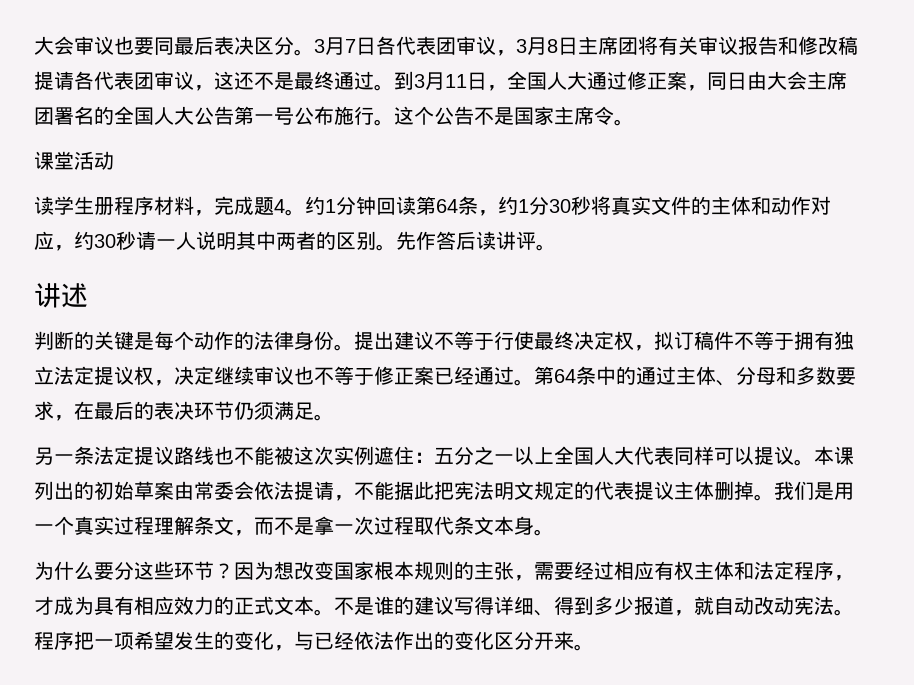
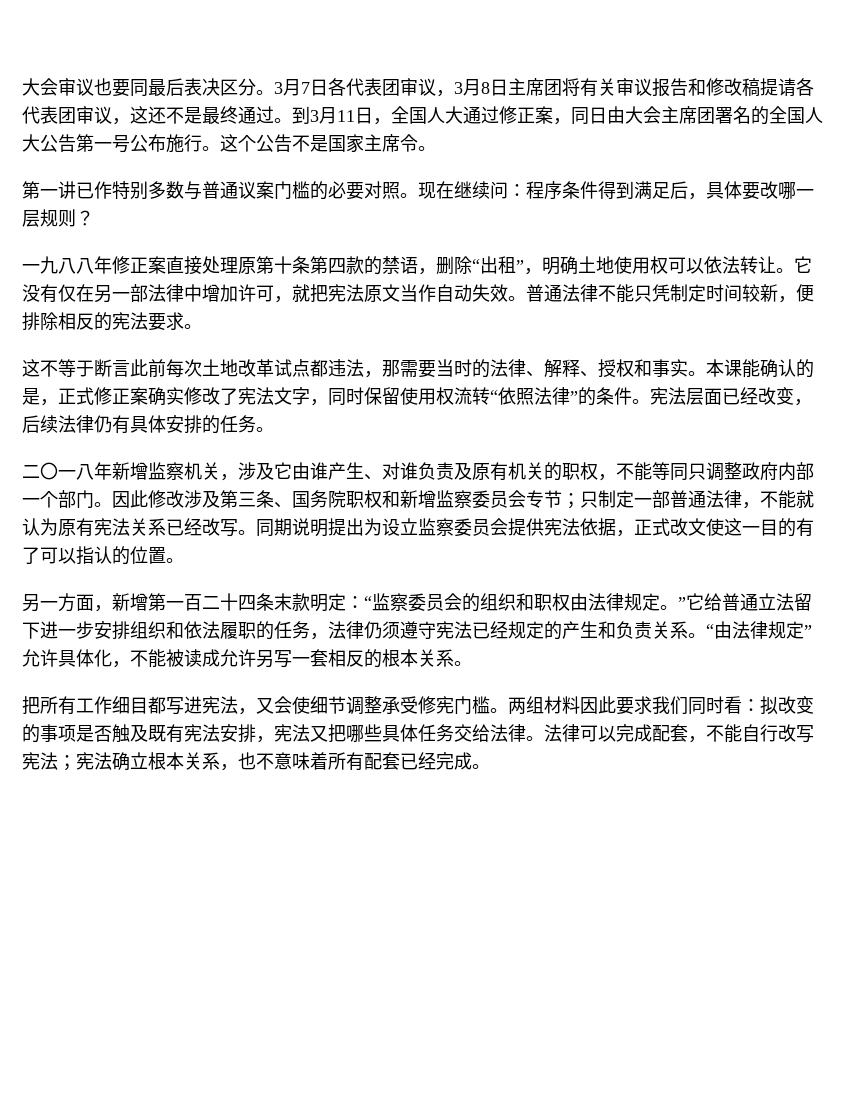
- 课堂活动
- 读学生册程序材料，完成题4。约1分钟回读第64条，约1分30秒将真实文件的主体和动作对应，约30秒请一人说明其中两者的区别。先作答后读讲评。
- 讲述
- 判断的关键是每个动作的法律身份。提出建议不等于行使最终决定权，拟订稿件不等于拥有独立法定提议权，决定继续审议也不等于修正案已经通过。第64条中的通过主体、分母和多数要求，在最后的表决环节仍须满足。
- 另一条法定提议路线也不能被这次实例遮住：五分之一以上全国人大代表同样可以提议。本课列出的初始草案由常委会依法提请，不能据此把宪法明文规定的代表提议主体删掉。我们是用一个真实过程理解条文，而不是拿一次过程取代条文本身。
- 为什么要分这些环节？因为想改变国家根本规则的主张，需要经过相应有权主体和法定程序，才成为具有相应效力的正式文本。不是谁的建议写得详细、得到多少报道，就自动改动宪法。程序把一项希望发生的变化，与已经依法作出的变化区分开来。
+ 第一讲已作特别多数与普通议案门槛的必要对照。现在继续问：程序条件得到满足后，具体要改哪一层规则？
+ 一九八八年修正案直接处理原第十条第四款的禁语，删除“出租”，明确土地使用权可以依法转让。它没有仅在另一部法律中增加许可，就把宪法原文当作自动失效。普通法律不能只凭制定时间较新，便排除相反的宪法要求。
+ 这不等于断言此前每次土地改革试点都违法，那需要当时的法律、解释、授权和事实。本课能确认的是，正式修正案确实修改了宪法文字，同时保留使用权流转“依照法律”的条件。宪法层面已经改变，后续法律仍有具体安排的任务。
+ 二〇一八年新增监察机关，涉及它由谁产生、对谁负责及原有机关的职权，不能等同只调整政府内部一个部门。因此修改涉及第三条、国务院职权和新增监察委员会专节；只制定一部普通法律，不能就认为原有宪法关系已经改写。同期说明提出为设立监察委员会提供宪法依据，正式改文使这一目的有了可以指认的位置。
+ 另一方面，新增第一百二十四条末款明定：“监察委员会的组织和职权由法律规定。”它给普通立法留下进一步安排组织和依法履职的任务，法律仍须遵守宪法已经规定的产生和负责关系。“由法律规定”允许具体化，不能被读成允许另写一套相反的根本关系。
+ 把所有工作细目都写进宪法，又会使细节调整承受修宪门槛。两组材料因此要求我们同时看：拟改变的事项是否触及既有宪法安排，宪法又把哪些具体任务交给法律。法律可以完成配套，不能自行改写宪法；宪法确立根本关系，也不意味着所有配套已经完成。

